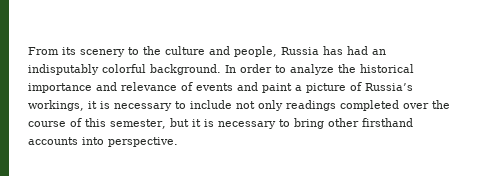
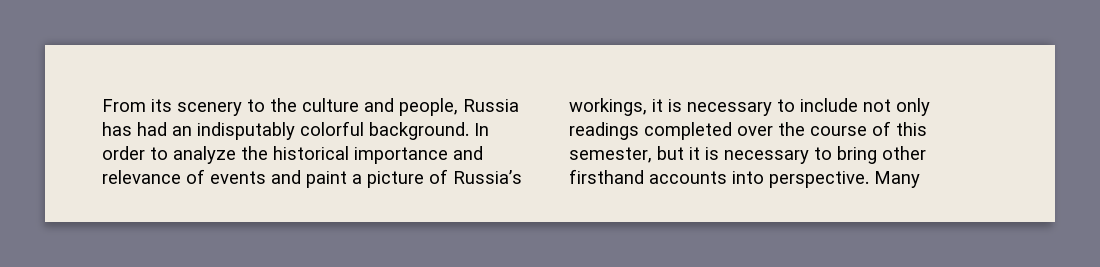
+ Many

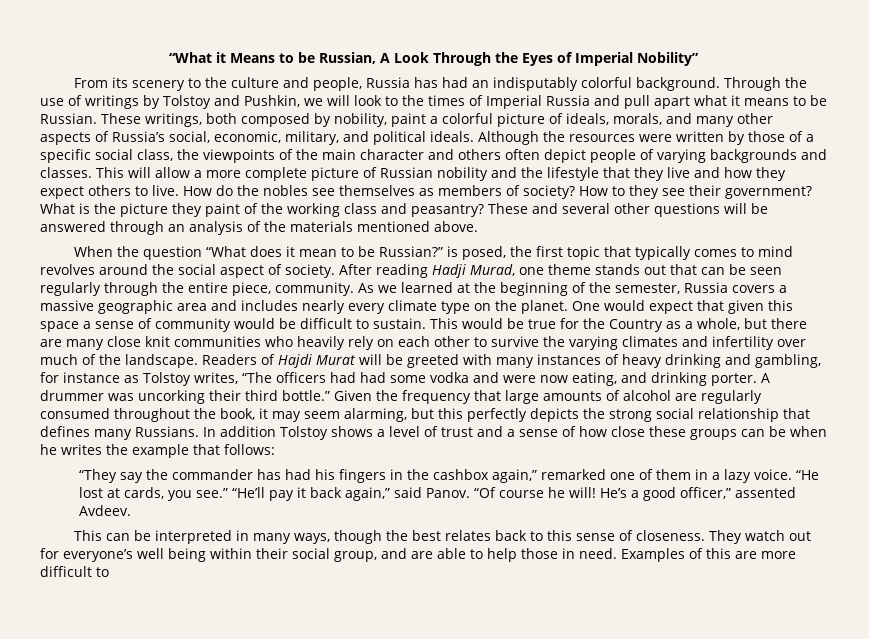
+ “What it Means to be Russian, A Look Through the Eyes of Imperial Nobility”
- In order to analyze the historical importance and relevance of events and paint a picture of Russia’s workings, it is necessary to include not only readings completed over the course of this semester, but it is necessary to bring other firsthand accounts into perspective. Many
+ Through the use of writings by Tolstoy and Pushkin, we will look to the times of Imperial Russia and pull apart what it means to be Russian. These writings, both composed by nobility, paint a colorful picture of ideals, morals, and many other aspects of Russia’s social, economic, military, and political ideals. Although the resources were written by those of a specific social class, the viewpoints of the main character and others often depict people of varying backgrounds and classes. This will allow a more complete picture of Russian nobility and the lifestyle that they live and how they expect others to live. How do the nobles see themselves as members of society? How to they see their government? What is the picture they paint of the working class and peasantry? These and several other questions will be answered through an analysis of the materials mentioned above.
+ When the question “What does it mean to be Russian?” is posed, the first topic that typically comes to mind revolves around the social aspect of society. After reading Hadji Murad, one theme stands out that can be seen regularly through the entire piece, community. As we learned at the beginning of the semester, Russia covers a massive geographic area and includes nearly every climate type on the planet. One would expect that given this space a sense of community would be difficult to sustain. This would be true for the Country as a whole, but there are many close knit communities who heavily rely on each other to survive the varying climates and infertility over much of the landscape. Readers of Hajdi Murat will be greeted with many instances of heavy drinking and gambling, for instance as Tolstoy writes, “The officers had had some vodka and were now eating, and drinking porter. A drummer was uncorking their third bottle.” Given the frequency that large amounts of alcohol are regularly consumed throughout the book, it may seem alarming, but this perfectly depicts the strong social relationship that defines many Russians. In addition Tolstoy shows a level of trust and a sense of how close these groups can be when he writes the example that follows:
+ “They say the commander has had his fingers in the cashbox again,” remarked one of them in a lazy voice. “He lost at cards, you see.” “He’ll pay it back again,” said Panov. “Of course he will! He’s a good officer,” assented Avdeev.
+ This can be interpreted in many ways, though the best relates back to this sense of closeness. They watch out for everyone’s well being within their social group, and are able to help those in need. Examples of this are more difficult to

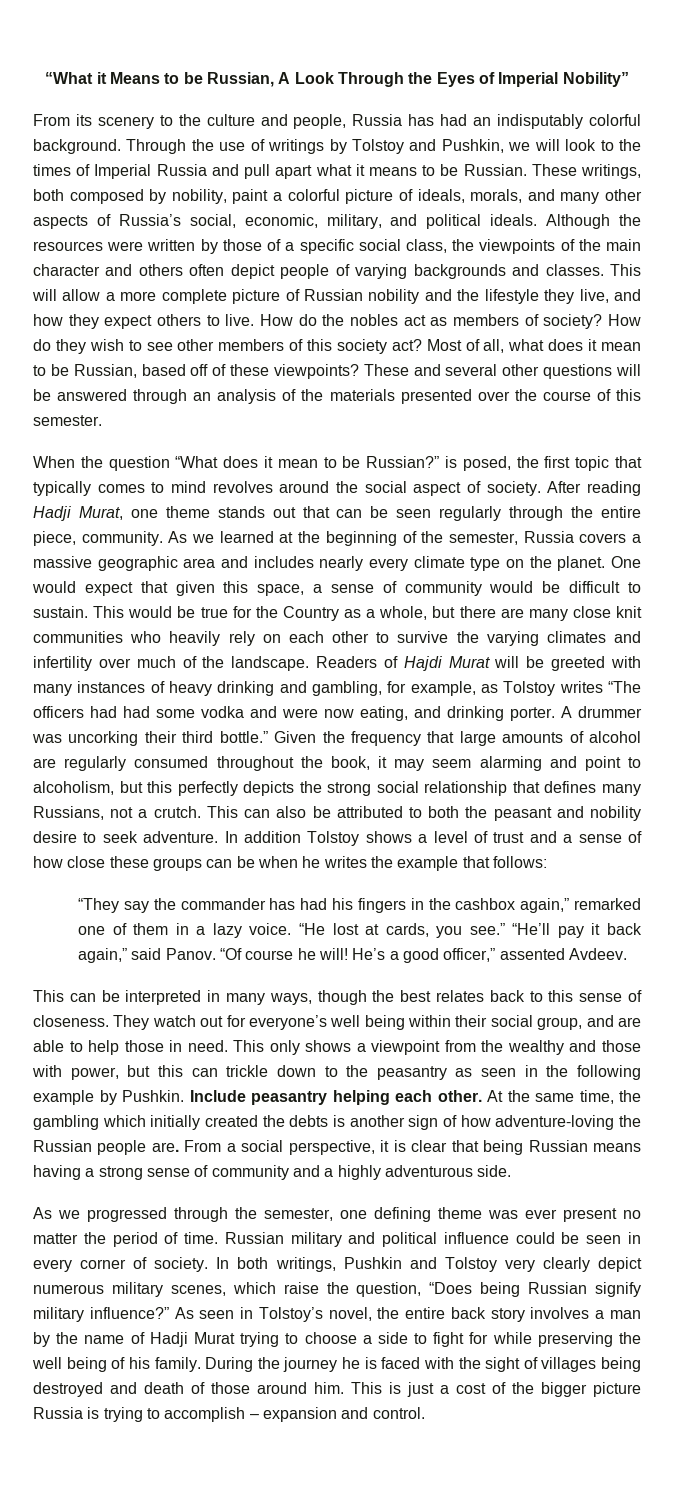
- This will allow a more complete picture of Russian nobility and the lifestyle that they live and how they expect others to live.
+ This will allow a more complete picture of Russian nobility and the lifestyle they live, and how they expect others to live.
- How do the nobles see themselves as members of society?
+ How do the nobles act as members of society?
- How to they see their government? What is the picture they paint of the working class and peasantry?
+ How do they wish to see other members of this society act? Most of all, what does it mean to be Russian, based off of these viewpoints?
- These and several other questions will be answered through an analysis of the materials mentioned above.
+ These and several other questions will be answered through an analysis of the materials presented over the course of this semester.
- After reading Hadji Murad, one theme stands out that can be seen regularly through the entire piece, community.
+ After reading Hadji Murat, one theme stands out that can be seen regularly through the entire piece, community.
- One would expect that given this space a sense of community would be difficult to sustain.
+ One would expect that given this space, a sense of community would be difficult to sustain.
- Readers of Hajdi Murat will be greeted with many instances of heavy drinking and gambling, for instance as Tolstoy writes, “The officers had had some vodka and were now eating, and drinking porter.
+ Readers of Hajdi Murat will be greeted with many instances of heavy drinking and gambling, for example, as Tolstoy writes “The officers had had some vodka and were now eating, and drinking porter.
- Given the frequency that large amounts of alcohol are regularly consumed throughout the book, it may seem alarming, but this perfectly depicts the strong social relationship that defines many Russians.
+ Given the frequency that large amounts of alcohol are regularly consumed throughout the book, it may seem alarming and point to alcoholism, but this perfectly depicts the strong social relationship that defines many Russians, not a crutch. This can also be attributed to both the peasant and nobility desire to seek adventure.
- Examples of this are more difficult to
+ This only shows a viewpoint from the wealthy and those with power, but this can trickle down to the peasantry as seen in the following example by Pushkin. Include peasantry helping each other. At the same time, the gambling which initially created the debts is another sign of how adventure-loving the Russian people are. From a social perspective, it is clear that being Russian means having a strong sense of community and a highly adventurous side.
+ As we progressed through the semester, one defining theme was ever present no matter the period of time. Russian military and political influence could be seen in every corner of society. In both writings, Pushkin and Tolstoy very clearly depict numerous military scenes, which raise the question, “Does being Russian signify military influence?” As seen in Tolstoy’s novel, the entire back story involves a man by the name of Hadji Murat trying to choose a side to fight for while preserving the well being of his family. During the journey he is faced with the sight of villages being destroyed and death of those around him. This is just a cost of the bigger picture Russia is trying to accomplish – expansion and control.

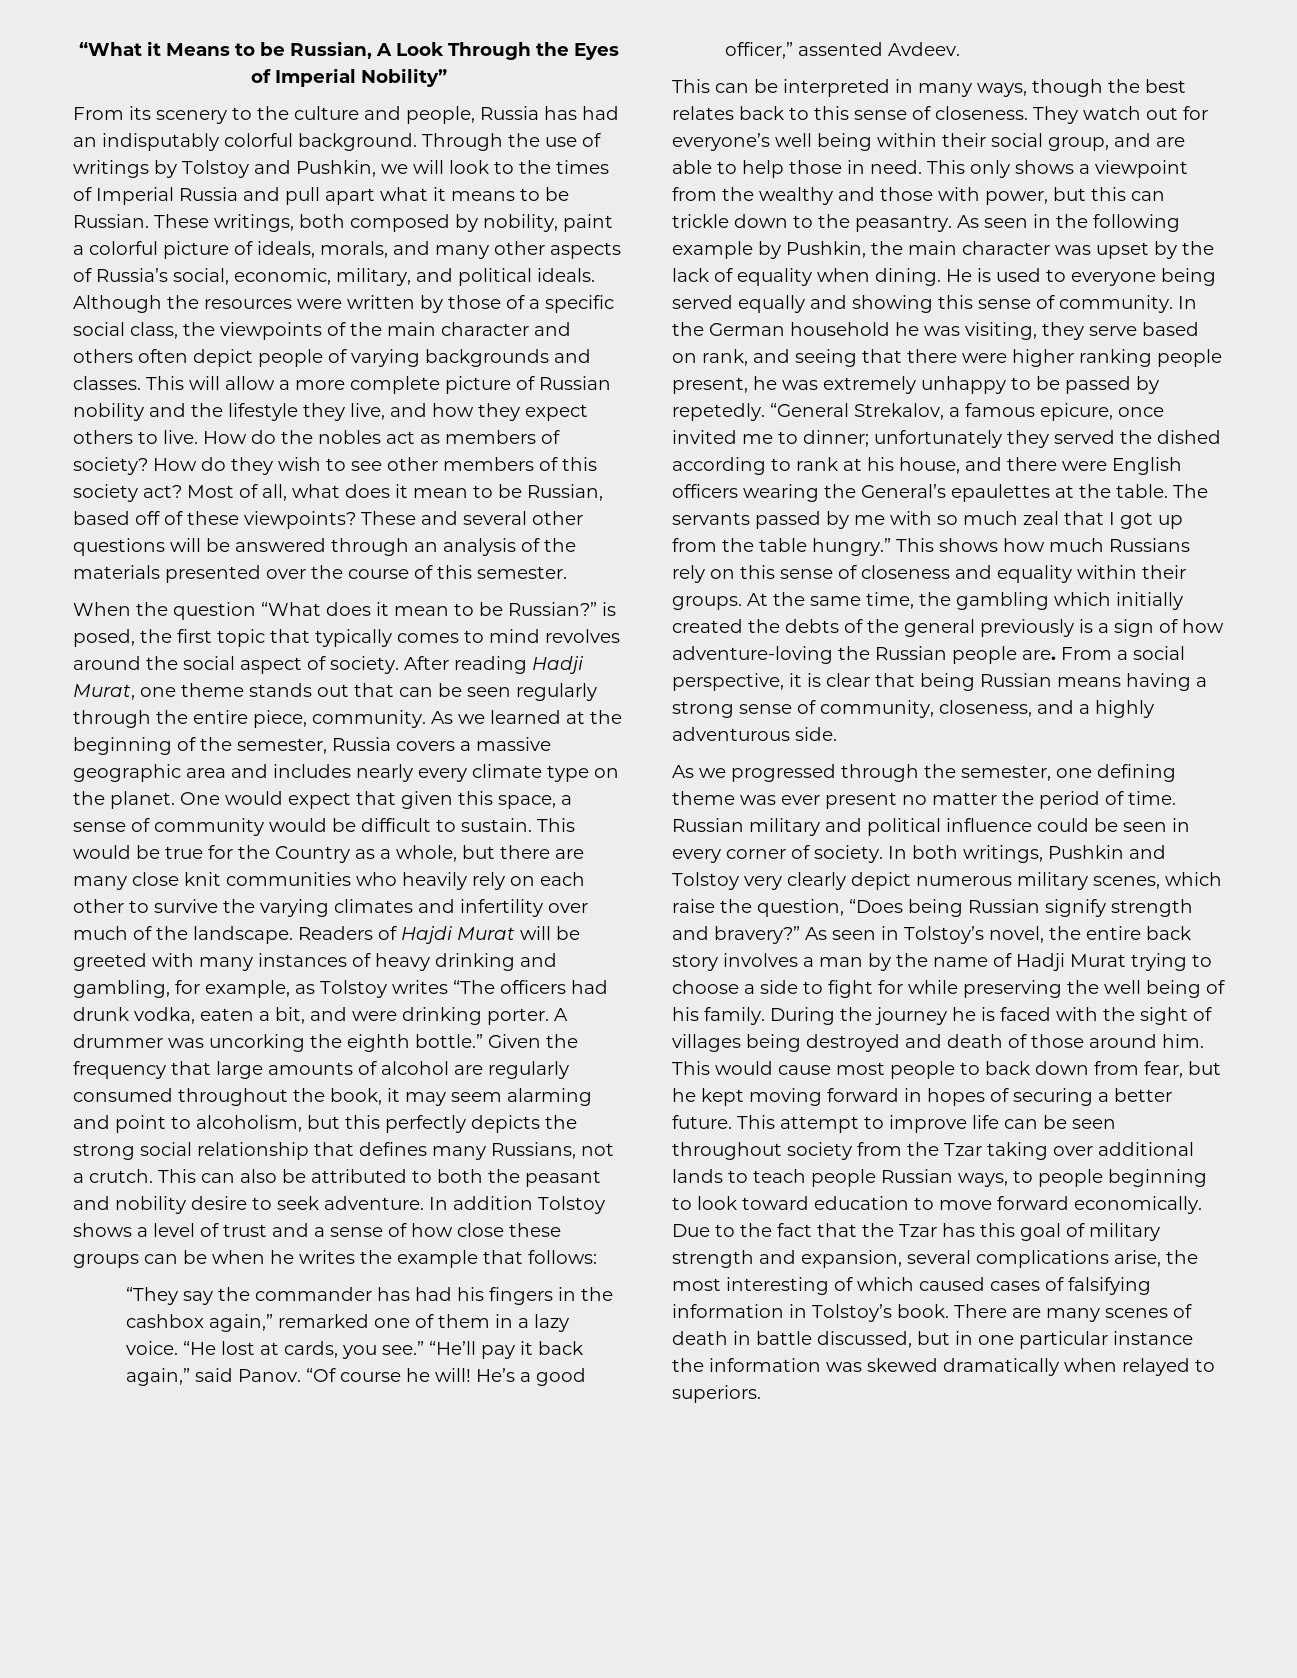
- Readers of Hajdi Murat will be greeted with many instances of heavy drinking and gambling, for example, as Tolstoy writes “The officers had had some vodka and were now eating, and drinking porter.
+ Readers of Hajdi Murat will be greeted with many instances of heavy drinking and gambling, for example, as Tolstoy writes “The officers had drunk vodka, eaten a bit, and were drinking porter.
- A drummer was uncorking their third bottle.”
+ A drummer was uncorking the eighth bottle.”
- This only shows a viewpoint from the wealthy and those with power, but this can trickle down to the peasantry as seen in the following example by Pushkin. Include peasantry helping each other.
+ This only shows a viewpoint from the wealthy and those with power, but this can trickle down to the peasantry. As seen in the following example by Pushkin, the main character was upset by the lack of equality when dining. He is used to everyone being served equally and showing this sense of community. In the German household he was visiting, they serve based on rank, and seeing that there were higher ranking people present, he was extremely unhappy to be passed by repetedly. “General Strekalov, a famous epicure, once invited me to dinner; unfortunately they served the dished according to rank at his house, and there were English officers wearing the General’s epaulettes at the table. The servants passed by me with so much zeal that I got up from the table hungry.” This shows how much Russians rely on this sense of closeness and equality within their groups.
- At the same time, the gambling which initially created the debts is another sign of how adventure-loving the Russian people are.
+ At the same time, the gambling which initially created the debts of the general previously is a sign of how adventure-loving the Russian people are.
- From a social perspective, it is clear that being Russian means having a strong sense of community and a highly adventurous side.
+ From a social perspective, it is clear that being Russian means having a strong sense of community, closeness, and a highly adventurous side.
- In both writings, Pushkin and Tolstoy very clearly depict numerous military scenes, which raise the question, “Does being Russian signify military influence?”
+ In both writings, Pushkin and Tolstoy very clearly depict numerous military scenes, which raise the question, “Does being Russian signify strength and bravery?”
- This is just a cost of the bigger picture Russia is trying to accomplish – expansion and control.
+ This would cause most people to back down from fear, but he kept moving forward in hopes of securing a better future. This attempt to improve life can be seen throughout society from the Tzar taking over additional lands to teach people Russian ways, to people beginning to look toward education to move forward economically. Due to the fact that the Tzar has this goal of military strength and expansion, several complications arise, the most interesting of which caused cases of falsifying information in Tolstoy’s book. There are many scenes of death in battle discussed, but in one particular instance the information was skewed dramatically when relayed to superiors.

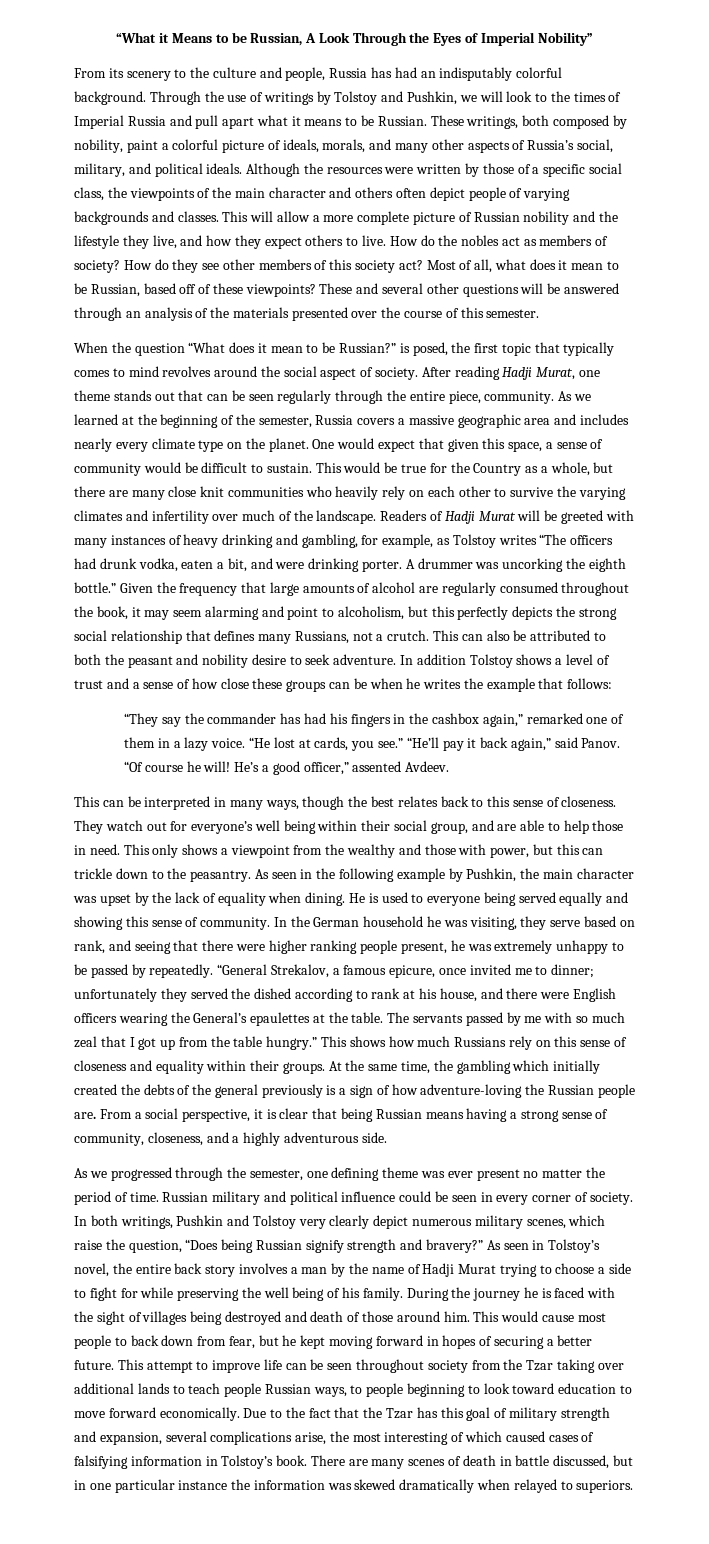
- These writings, both composed by nobility, paint a colorful picture of ideals, morals, and many other aspects of Russia’s social, economic, military, and political ideals.
+ These writings, both composed by nobility, paint a colorful picture of ideals, morals, and many other aspects of Russia’s social, military, and political ideals.
- How do they wish to see other members of this society act?
+ How do they see other members of this society act?
- Readers of Hajdi Murat will be greeted with many instances of heavy drinking and gambling, for example, as Tolstoy writes “The officers had drunk vodka, eaten a bit, and were drinking porter.
+ Readers of Hadji Murat will be greeted with many instances of heavy drinking and gambling, for example, as Tolstoy writes “The officers had drunk vodka, eaten a bit, and were drinking porter.
- In the German household he was visiting, they serve based on rank, and seeing that there were higher ranking people present, he was extremely unhappy to be passed by repetedly.
+ In the German household he was visiting, they serve based on rank, and seeing that there were higher ranking people present, he was extremely unhappy to be passed by repeatedly.

